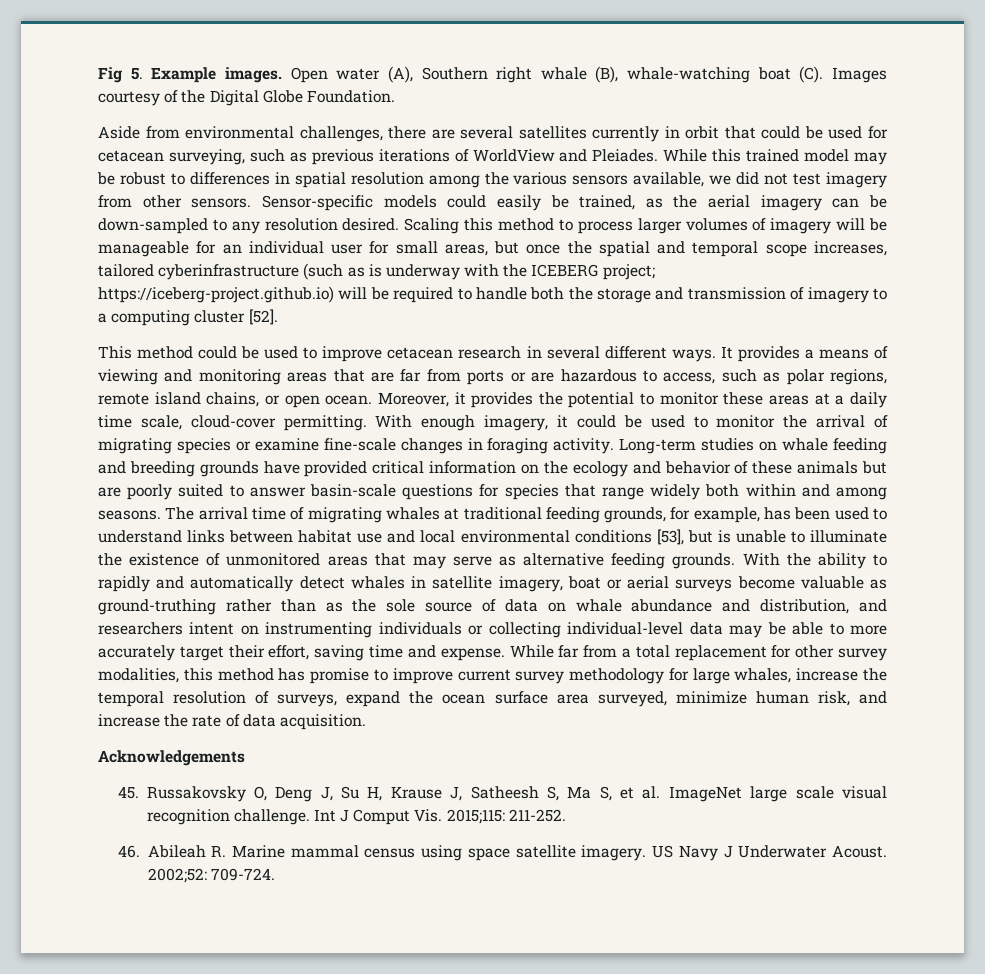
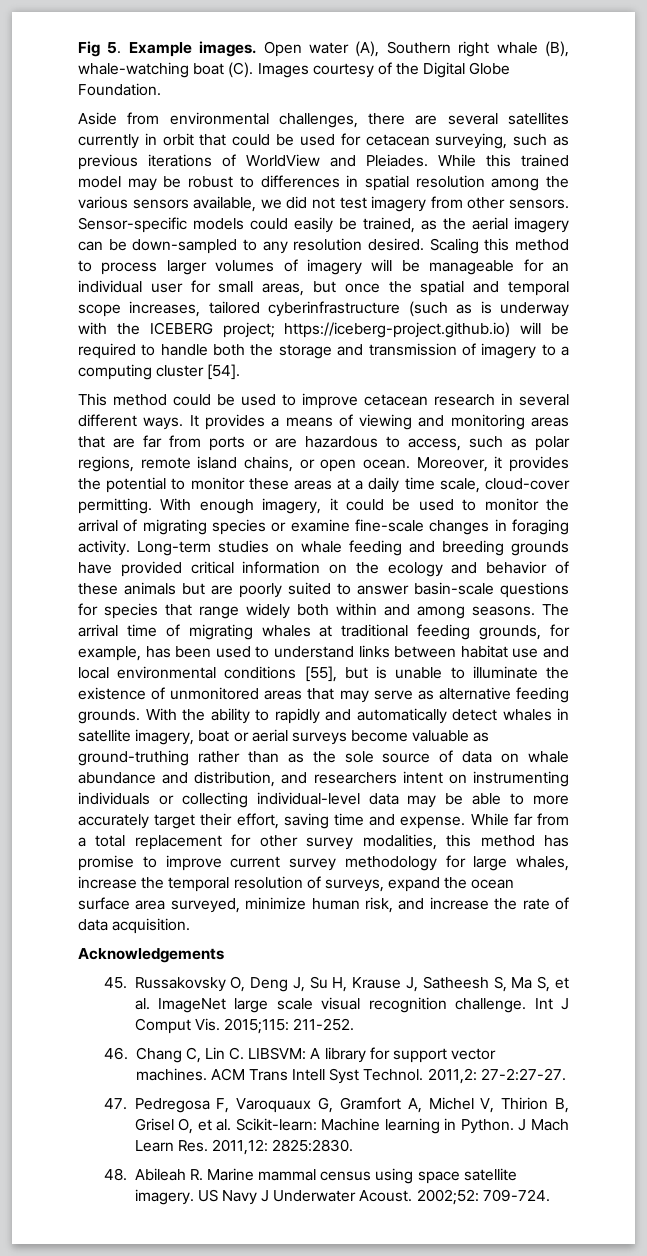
- Scaling this method to process larger volumes of imagery will be manageable for an individual user for small areas, but once the spatial and temporal scope increases, tailored cyberinfrastructure (such as is underway with the ICEBERG project; https://iceberg-project.github.io) will be required to handle both the storage and transmission of imagery to a computing cluster [52].
+ Scaling this method to process larger volumes of imagery will be manageable for an individual user for small areas, but once the spatial and temporal scope increases, tailored cyberinfrastructure (such as is underway with the ICEBERG project; https://iceberg-project.github.io) will be required to handle both the storage and transmission of imagery to a computing cluster [54].
- The arrival time of migrating whales at traditional feeding grounds, for example, has been used to understand links between habitat use and local environmental conditions [53], but is unable to illuminate the existence of unmonitored areas that may serve as alternative feeding grounds.
+ The arrival time of migrating whales at traditional feeding grounds, for example, has been used to understand links between habitat use and local environmental conditions [55], but is unable to illuminate the existence of unmonitored areas that may serve as alternative feeding grounds.
- 46. Abileah R. Marine mammal census using space satellite imagery.
+ 46. Chang C, Lin C. LIBSVM: A library for support vector machines. ACM Trans Intell Syst Technol. 2011,2: 27-2:27-27.
+ 47. Pedregosa F, Varoquaux G, Gramfort A, Michel V, Thirion B, Grisel O, et al. Scikit-learn: Machine learning in Python. J Mach Learn Res. 2011,12: 2825:2830.
+ 48. Abileah R. Marine mammal census using space satellite imagery.

